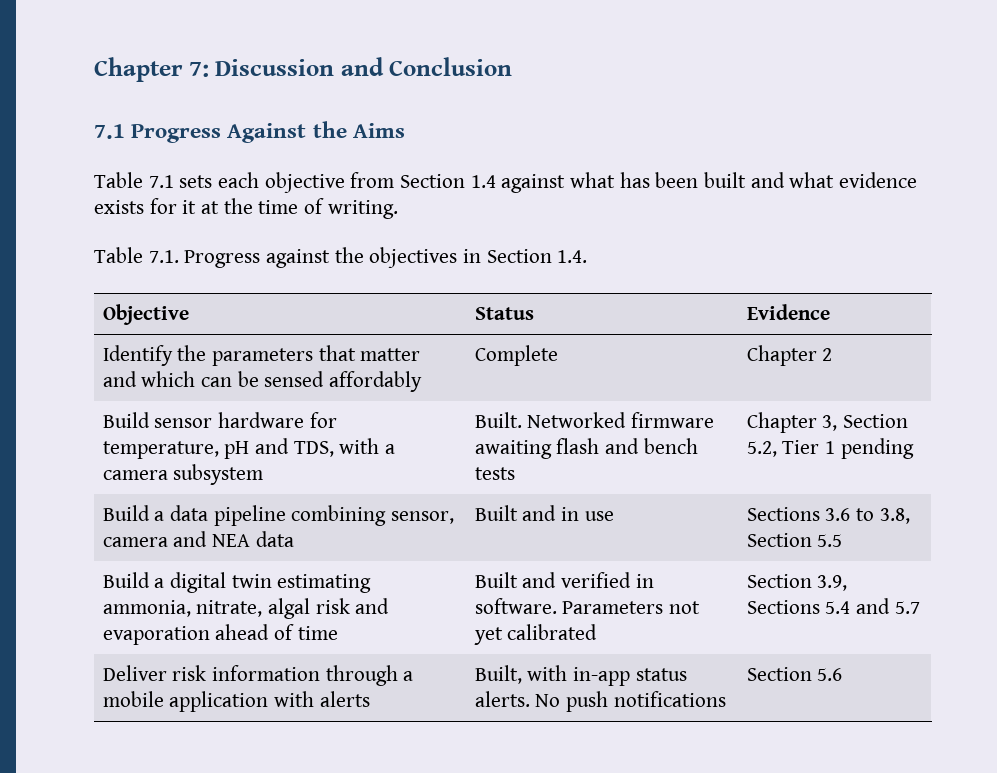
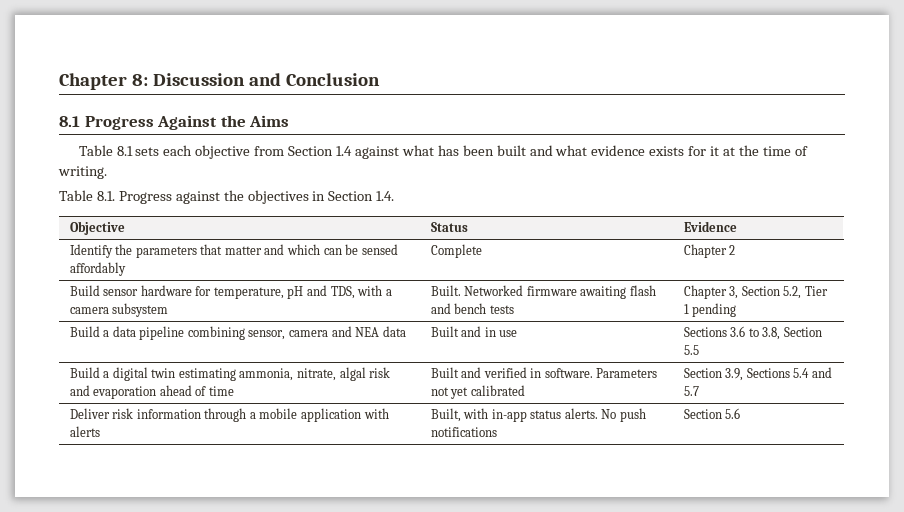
- Chapter 7: Discussion and Conclusion
+ Chapter 8: Discussion and Conclusion
- 7.1 Progress Against the Aims
+ 8.1 Progress Against the Aims
- Table 7.1 sets each objective from Section 1.4 against what has been built and what evidence exists for it at the time of writing.
+ Table 8.1 sets each objective from Section 1.4 against what has been built and what evidence exists for it at the time of writing.
- Table 7.1. Progress against the objectives in Section 1.4.
+ Table 8.1. Progress against the objectives in Section 1.4.

